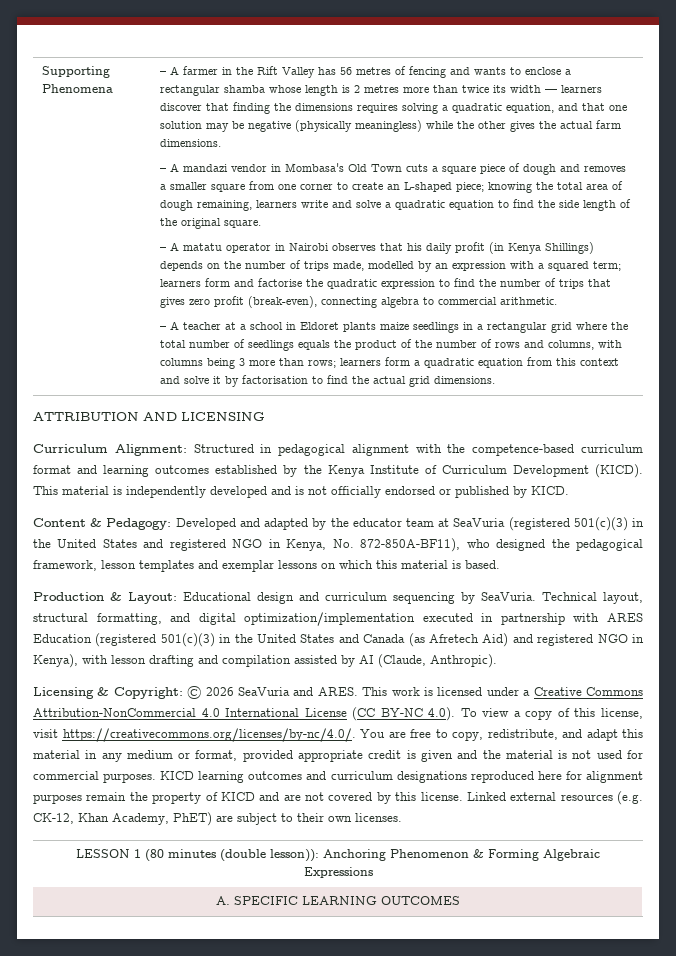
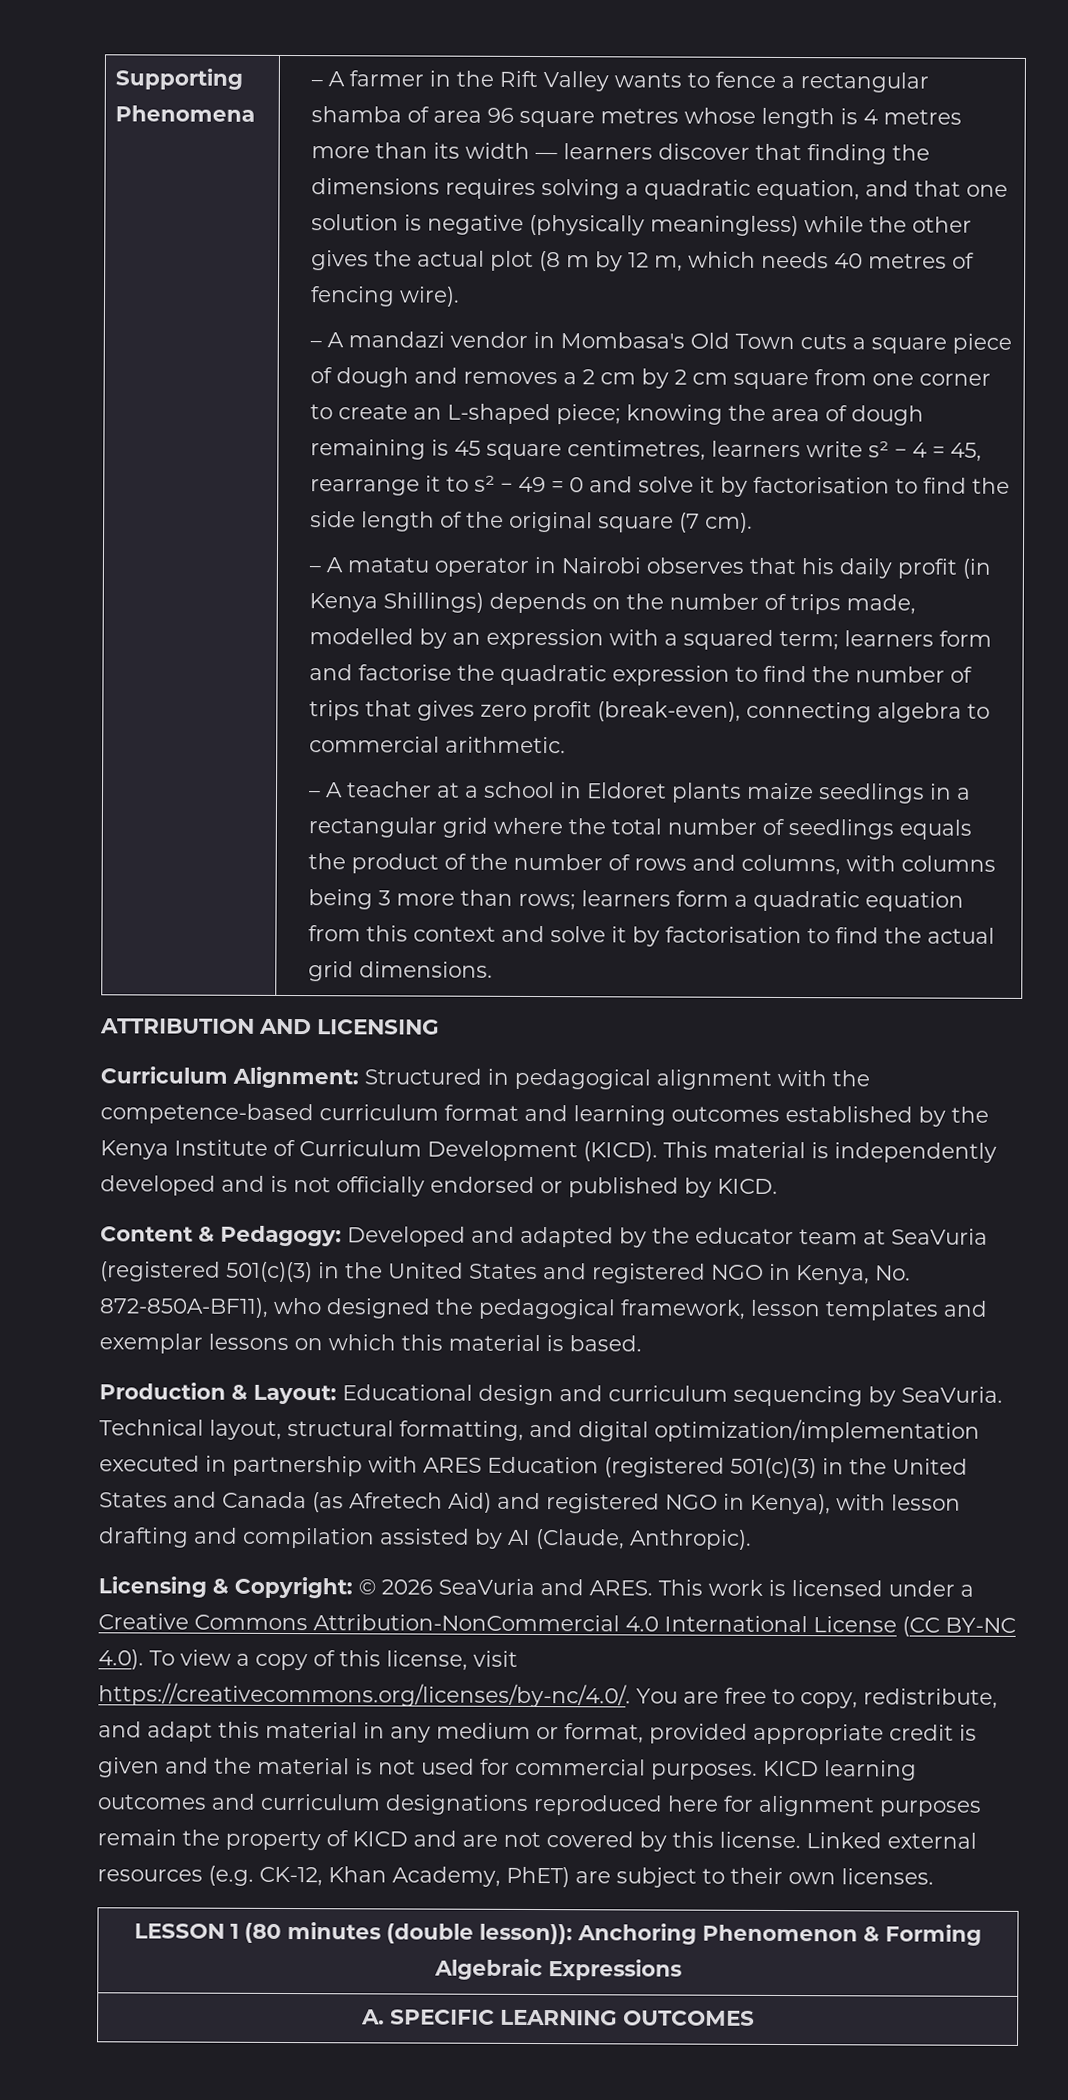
- – A farmer in the Rift Valley has 56 metres of fencing and wants to enclose a rectangular shamba whose length is 2 metres more than twice its width — learners discover that finding the dimensions requires solving a quadratic equation, and that one solution may be negative (physically meaningless) while the other gives the actual farm dimensions.
+ – A farmer in the Rift Valley wants to fence a rectangular shamba of area 96 square metres whose length is 4 metres more than its width — learners discover that finding the dimensions requires solving a quadratic equation, and that one solution is negative (physically meaningless) while the other gives the actual plot (8 m by 12 m, which needs 40 metres of fencing wire).
- – A mandazi vendor in Mombasa's Old Town cuts a square piece of dough and removes a smaller square from one corner to create an L-shaped piece; knowing the total area of dough remaining, learners write and solve a quadratic equation to find the side length of the original square.
+ – A mandazi vendor in Mombasa's Old Town cuts a square piece of dough and removes a 2 cm by 2 cm square from one corner to create an L-shaped piece; knowing the area of dough remaining is 45 square centimetres, learners write s² − 4 = 45, rearrange it to s² − 49 = 0 and solve it by factorisation to find the side length of the original square (7 cm).

